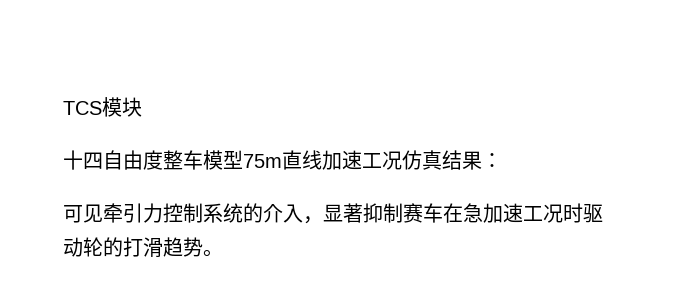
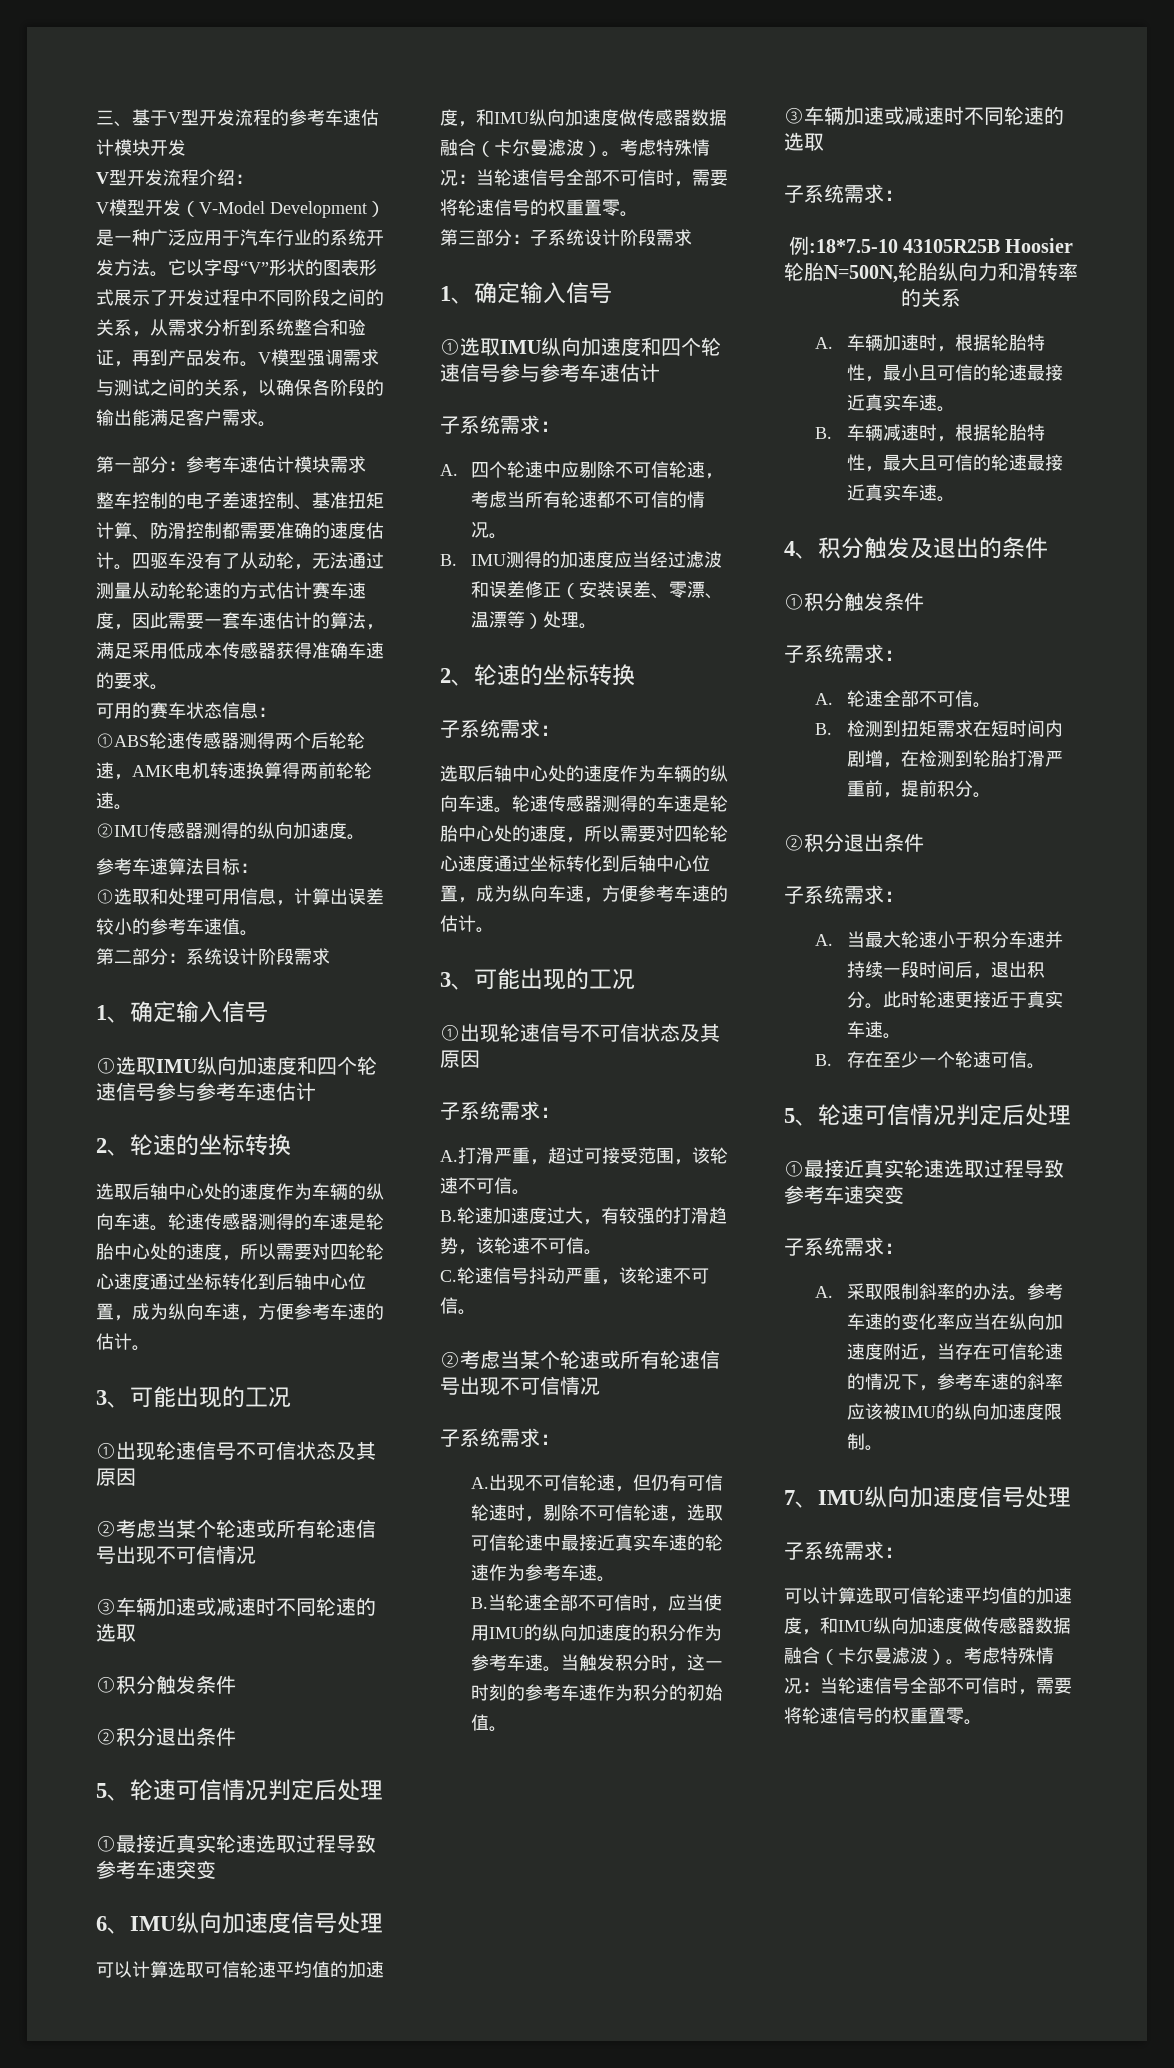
- TCS模块
- 十四自由度整车模型75m直线加速工况仿真结果：
- 可见牵引力控制系统的介入，显著抑制赛车在急加速工况时驱动轮的打滑趋势。
+ 三、基于V型开发流程的参考车速估计模块开发
+ V型开发流程介绍：
+ V模型开发（V-Model Development）是一种广泛应用于汽车行业的系统开发方法。它以字母“V”形状的图表形式展示了开发过程中不同阶段之间的关系，从需求分析到系统整合和验证，再到产品发布。V模型强调需求与测试之间的关系，以确保各阶段的输出能满足客户需求。
+ 第一部分：参考车速估计模块需求
+ 整车控制的电子差速控制、基准扭矩计算、防滑控制都需要准确的速度估计。四驱车没有了从动轮，无法通过测量从动轮轮速的方式估计赛车速度，因此需要一套车速估计的算法，满足采用低成本传感器获得准确车速的要求。
+ 可用的赛车状态信息：
+ ①ABS轮速传感器测得两个后轮轮速，AMK电机转速换算得两前轮轮速。
+ ②IMU传感器测得的纵向加速度。
+ 参考车速算法目标：
+ ①选取和处理可用信息，计算出误差较小的参考车速值。
+ 第二部分：系统设计阶段需求
+ 1、确定输入信号
+ ①选取IMU纵向加速度和四个轮速信号参与参考车速估计
+ 2、轮速的坐标转换
+ 选取后轴中心处的速度作为车辆的纵向车速。轮速传感器测得的车速是轮胎中心处的速度，所以需要对四轮轮心速度通过坐标转化到后轴中心位置，成为纵向车速，方便参考车速的估计。
+ 3、可能出现的工况
+ ①出现轮速信号不可信状态及其原因
+ ②考虑当某个轮速或所有轮速信号出现不可信情况
+ ③车辆加速或减速时不同轮速的选取
+ ①积分触发条件
+ ②积分退出条件
+ 5、轮速可信情况判定后处理
+ ①最接近真实轮速选取过程导致参考车速突变
+ 6、IMU纵向加速度信号处理
+ 可以计算选取可信轮速平均值的加速度，和IMU纵向加速度做传感器数据融合（卡尔曼滤波）。考虑特殊情况：当轮速信号全部不可信时，需要将轮速信号的权重置零。
+ 第三部分：子系统设计阶段需求
+ 1、确定输入信号
+ ①选取IMU纵向加速度和四个轮速信号参与参考车速估计
+ 子系统需求：
+ A.四个轮速中应剔除不可信轮速，考虑当所有轮速都不可信的情况。
+ B. IMU测得的加速度应当经过滤波和误差修正（安装误差、零漂、温漂等）处理。
+ 2、轮速的坐标转换
+ 子系统需求：
+ 选取后轴中心处的速度作为车辆的纵向车速。轮速传感器测得的车速是轮胎中心处的速度，所以需要对四轮轮心速度通过坐标转化到后轴中心位置，成为纵向车速，方便参考车速的估计。
+ 3、可能出现的工况
+ ①出现轮速信号不可信状态及其原因
+ 子系统需求：
+ A.打滑严重，超过可接受范围，该轮速不可信。
+ B.轮速加速度过大，有较强的打滑趋势，该轮速不可信。
+ C.轮速信号抖动严重，该轮速不可信。
+ ②考虑当某个轮速或所有轮速信号出现不可信情况
+ 子系统需求：
+ A.出现不可信轮速，但仍有可信轮速时，剔除不可信轮速，选取可信轮速中最接近真实车速的轮速作为参考车速。
+ B.当轮速全部不可信时，应当使用IMU的纵向加速度的积分作为参考车速。当触发积分时，这一时刻的参考车速作为积分的初始值。
+ ③车辆加速或减速时不同轮速的选取
+ 子系统需求：
+ 例:18*7.5-10 43105R25B Hoosier轮胎N=500N,轮胎纵向力和滑转率的关系
+ A.车辆加速时，根据轮胎特性，最小且可信的轮速最接近真实车速。
+ B.车辆减速时，根据轮胎特性，最大且可信的轮速最接近真实车速。
+ 4、积分触发及退出的条件
+ ①积分触发条件
+ 子系统需求：
+ A.轮速全部不可信。
+ B.检测到扭矩需求在短时间内剧增，在检测到轮胎打滑严重前，提前积分。
+ ②积分退出条件
+ 子系统需求：
+ A.当最大轮速小于积分车速并持续一段时间后，退出积分。此时轮速更接近于真实车速。
+ B.存在至少一个轮速可信。
+ 5、轮速可信情况判定后处理
+ ①最接近真实轮速选取过程导致参考车速突变
+ 子系统需求：
+ A.采取限制斜率的办法。参考车速的变化率应当在纵向加速度附近，当存在可信轮速的情况下，参考车速的斜率应该被IMU的纵向加速度限制。
+ 7、IMU纵向加速度信号处理
+ 子系统需求：
+ 可以计算选取可信轮速平均值的加速度，和IMU纵向加速度做传感器数据融合（卡尔曼滤波）。考虑特殊情况：当轮速信号全部不可信时，需要将轮速信号的权重置零。

